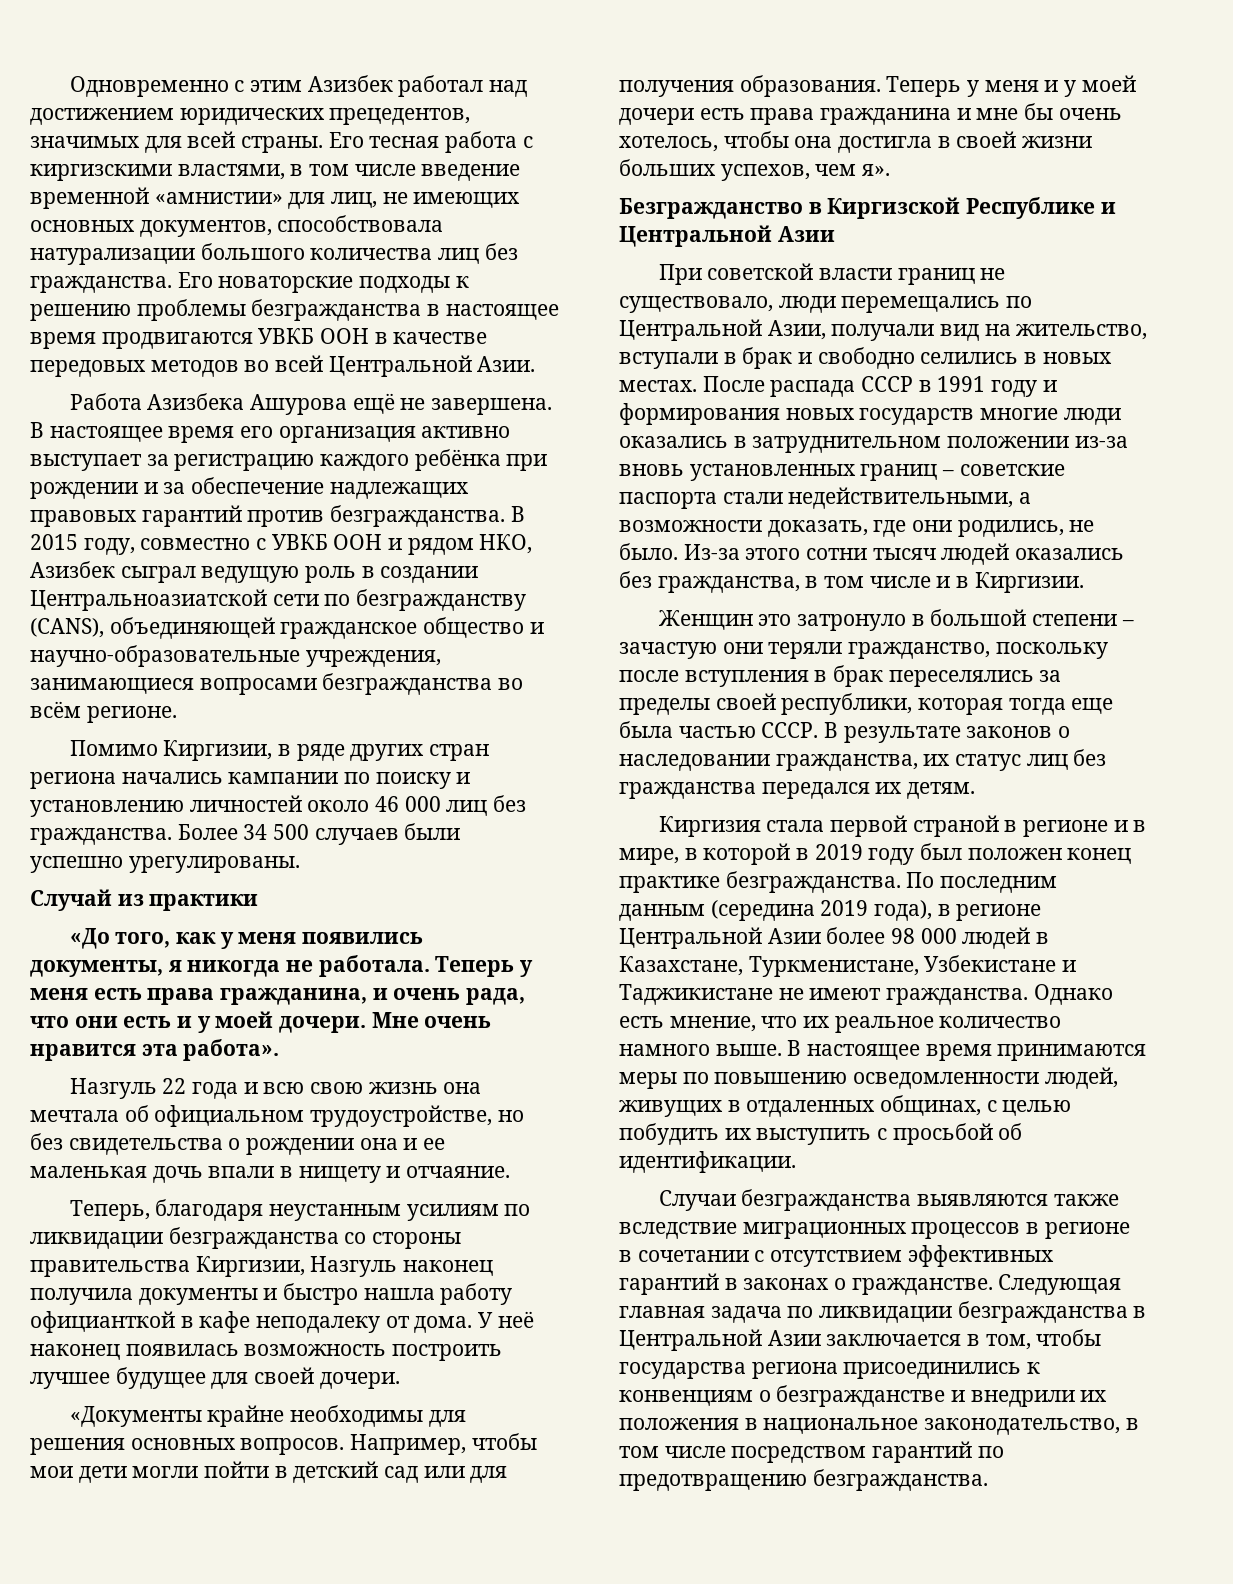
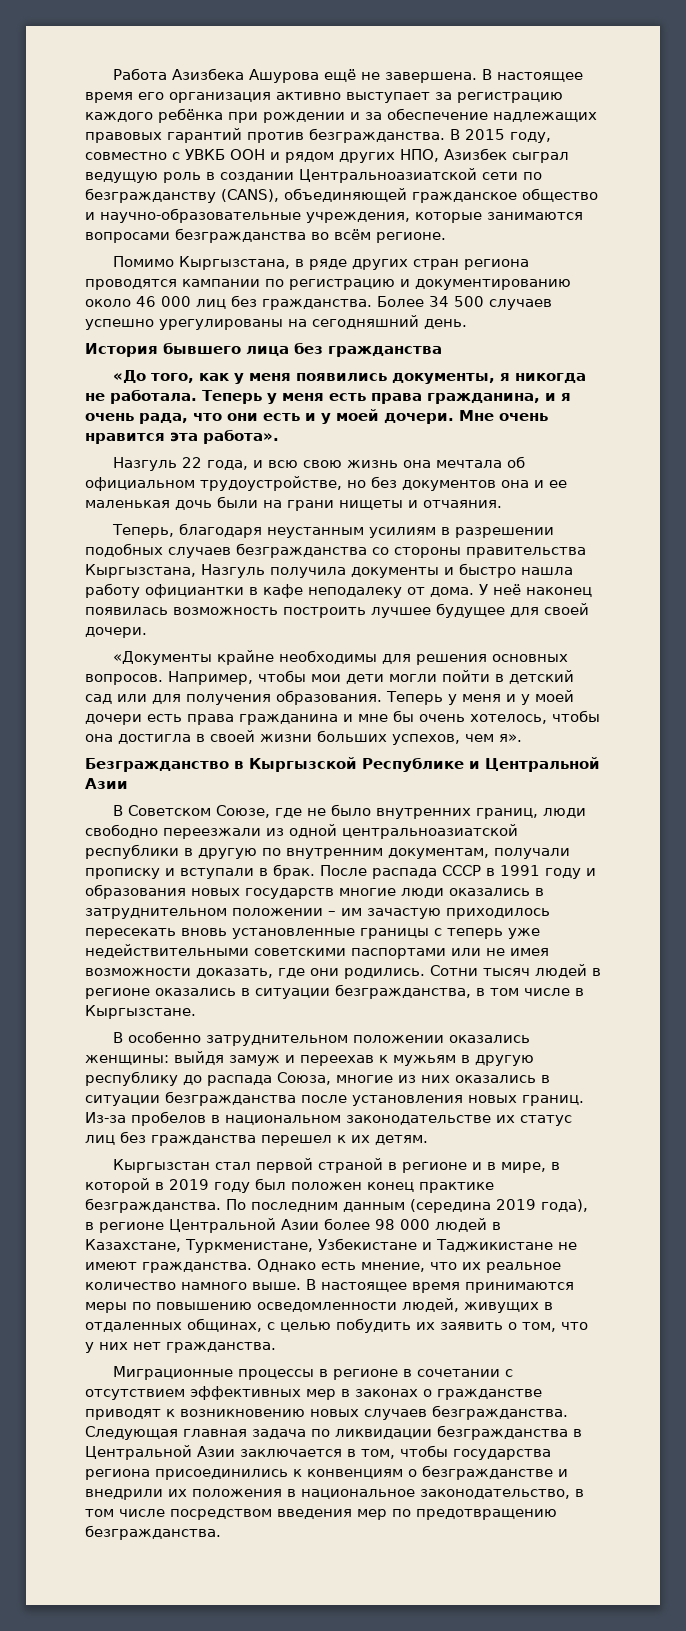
- Одновременно с этим Азизбек работал над достижением юридических прецедентов, значимых для всей страны. Его тесная работа с киргизскими властями, в том числе введение временной «амнистии» для лиц, не имеющих основных документов, способствовала натурализации большого количества лиц без гражданства. Его новаторские подходы к решению проблемы безгражданства в настоящее время продвигаются УВКБ ООН в качестве передовых методов во всей Центральной Азии.
- В 2015 году, совместно с УВКБ ООН и рядом НКО, Азизбек сыграл ведущую роль в создании Центральноазиатской сети по безгражданству (CANS), объединяющей гражданское общество и научно-образовательные учреждения, занимающиеся вопросами безгражданства во всём регионе.
+ В 2015 году, совместно с УВКБ ООН и рядом других НПО, Азизбек сыграл ведущую роль в создании Центральноазиатской сети по безгражданству (CANS), объединяющей гражданское общество и научно-образовательные учреждения, которые занимаются вопросами безгражданства во всём регионе.
- Помимо Киргизии, в ряде других стран региона начались кампании по поиску и установлению личностей около 46 000 лиц без гражданства.
+ Помимо Кыргызстана, в ряде других стран региона проводятся кампании по регистрацию и документированию около 46 000 лиц без гражданства.
- Более 34 500 случаев были успешно урегулированы.
- Случай из практики
+ Более 34 500 случаев успешно урегулированы на сегодняшний день.
+ История бывшего лица без гражданства
- Теперь у меня есть права гражданина, и очень рада, что они есть и у моей дочери.
+ Теперь у меня есть права гражданина, и я очень рада, что они есть и у моей дочери.
- Назгуль 22 года и всю свою жизнь она мечтала об официальном трудоустройстве, но без свидетельства о рождении она и ее маленькая дочь впали в нищету и отчаяние.
+ Назгуль 22 года, и всю свою жизнь она мечтала об официальном трудоустройстве, но без документов она и ее маленькая дочь были на грани нищеты и отчаяния.
- Теперь, благодаря неустанным усилиям по ликвидации безгражданства со стороны правительства Киргизии, Назгуль наконец получила документы и быстро нашла работу официанткой в кафе неподалеку от дома.
+ Теперь, благодаря неустанным усилиям в разрешении подобных случаев безгражданства со стороны правительства Кыргызстана, Назгуль получила документы и быстро нашла работу официантки в кафе неподалеку от дома.
- Безгражданство в Киргизской Республике и Центральной Азии
+ Безгражданство в Кыргызской Республике и Центральной Азии
- При советской власти границ не существовало, люди перемещались по Центральной Азии, получали вид на жительство, вступали в брак и свободно селились в новых местах.
+ В Советском Союзе, где не было внутренних границ, люди свободно переезжали из одной центральноазиатской республики в другую по внутренним документам, получали прописку и вступали в брак.
- После распада СССР в 1991 году и формирования новых государств многие люди оказались в затруднительном положении из-за вновь установленных границ – советские паспорта стали недействительными, а возможности доказать, где они родились, не было. Из-за этого сотни тысяч людей оказались без гражданства, в том числе и в Киргизии.
- Женщин это затронуло в большой степени – зачастую они теряли гражданство, поскольку после вступления в брак переселялись за пределы своей республики, которая тогда еще была частью СССР. В результате законов о наследовании гражданства, их статус лиц без гражданства передался их детям.
+ После распада СССР в 1991 году и образования новых государств многие люди оказались в затруднительном положении – им зачастую приходилось пересекать вновь установленные границы с теперь уже недействительными советскими паспортами или не имея возможности доказать, где они родились. Сотни тысяч людей в регионе оказались в ситуации безгражданства, в том числе в Кыргызстане.
+ В особенно затруднительном положении оказались женщины: выйдя замуж и переехав к мужьям в другую республику до распада Союза, многие из них оказались в ситуации безгражданства после установления новых границ. Из-за пробелов в национальном законодательстве их статус лиц без гражданства перешел к их детям.
- Киргизия стала первой страной в регионе и в мире, в которой в 2019 году был положен конец практике безгражданства.
+ Кыргызстан стал первой страной в регионе и в мире, в которой в 2019 году был положен конец практике безгражданства.
- В настоящее время принимаются меры по повышению осведомленности людей, живущих в отдаленных общинах, с целью побудить их выступить с просьбой об идентификации.
- Случаи безгражданства выявляются также вследствие миграционных процессов в регионе в сочетании с отсутствием эффективных гарантий в законах о гражданстве.
+ В настоящее время принимаются меры по повышению осведомленности людей, живущих в отдаленных общинах, с целью побудить их заявить о том, что у них нет гражданства.
+ Миграционные процессы в регионе в сочетании с отсутствием эффективных мер в законах о гражданстве приводят к возникновению новых случаев безгражданства.
- Следующая главная задача по ликвидации безгражданства в Центральной Азии заключается в том, чтобы государства региона присоединились к конвенциям о безгражданстве и внедрили их положения в национальное законодательство, в том числе посредством гарантий по предотвращению безгражданства.
+ Следующая главная задача по ликвидации безгражданства в Центральной Азии заключается в том, чтобы государства региона присоединились к конвенциям о безгражданстве и внедрили их положения в национальное законодательство, в том числе посредством введения мер по предотвращению безгражданства.

